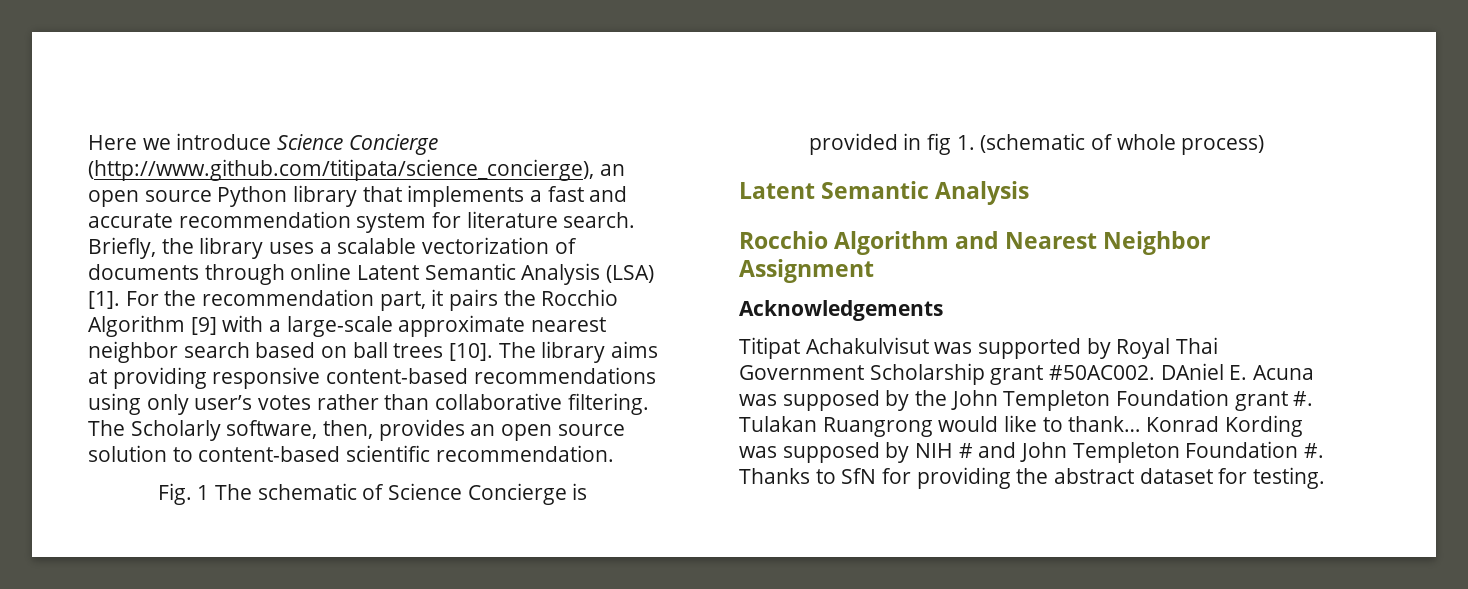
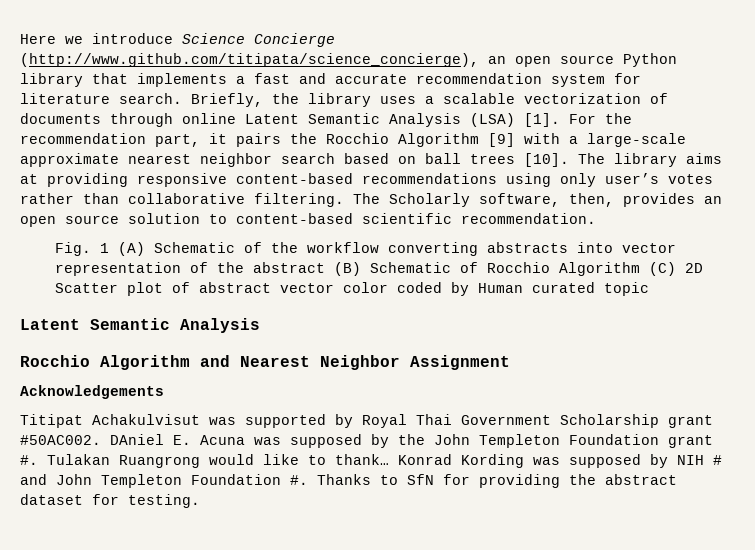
- Fig. 1 The schematic of Science Concierge is provided in fig 1. (schematic of whole process)
+ Fig. 1 (A) Schematic of the workflow converting abstracts into vector representation of the abstract (B) Schematic of Rocchio Algorithm (C) 2D Scatter plot of abstract vector color coded by Human curated topic

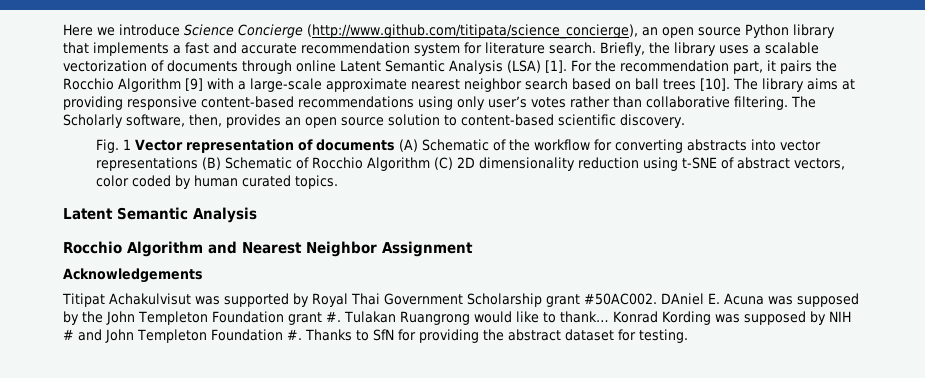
- The Scholarly software, then, provides an open source solution to content-based scientific recommendation.
+ The Scholarly software, then, provides an open source solution to content-based scientific discovery.
- Fig. 1 (A) Schematic of the workflow converting abstracts into vector representation of the abstract (B) Schematic of Rocchio Algorithm (C) 2D Scatter plot of abstract vector color coded by Human curated topic
+ Fig. 1 Vector representation of documents (A) Schematic of the workflow for converting abstracts into vector representations (B) Schematic of Rocchio Algorithm (C) 2D dimensionality reduction using t-SNE of abstract vectors, color coded by human curated topics.

